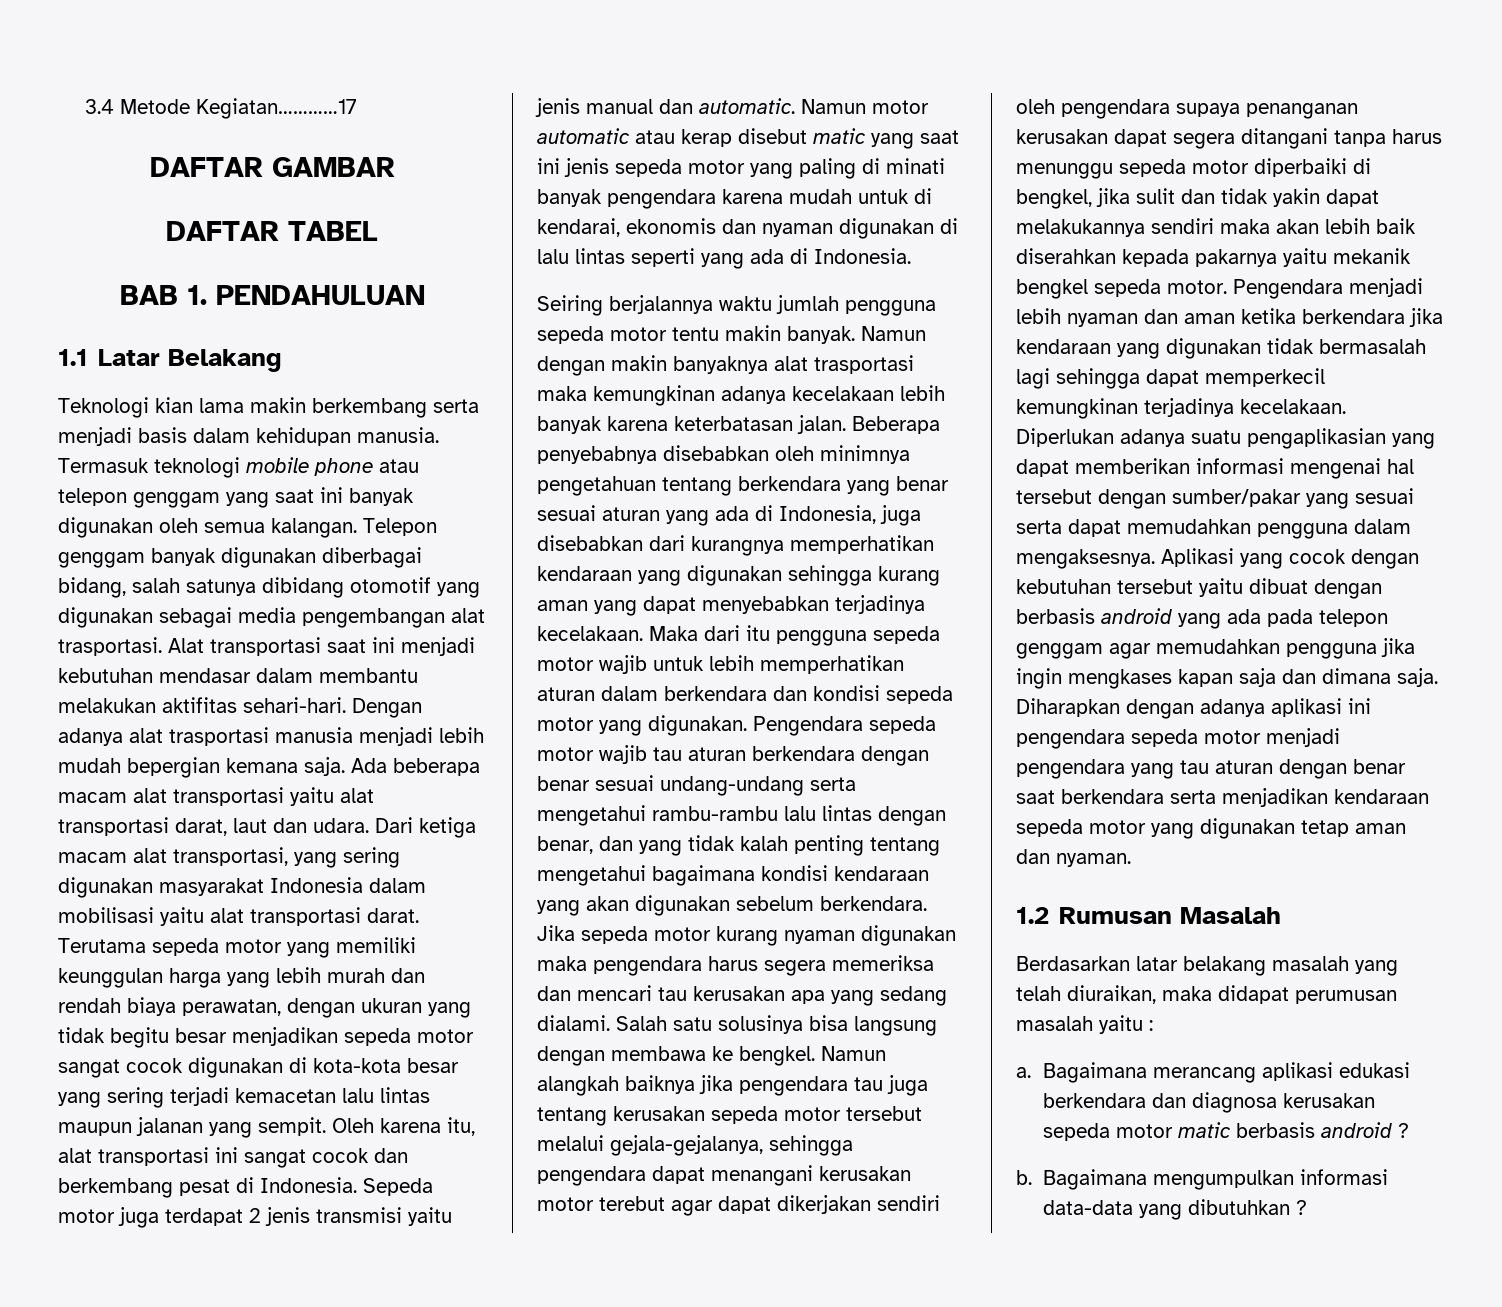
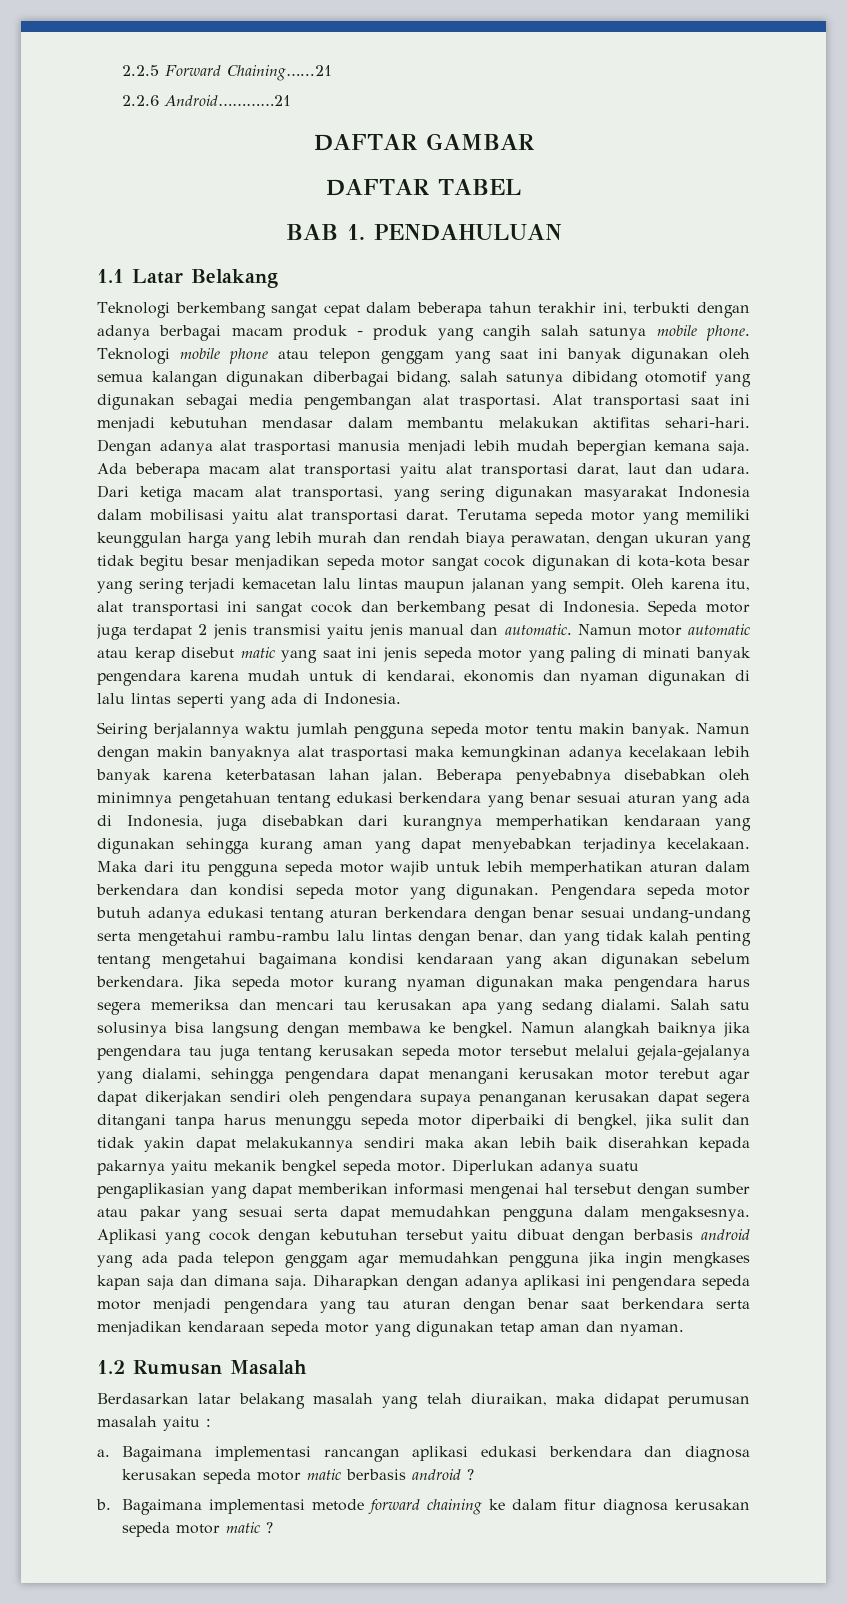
- 3.4 Metode Kegiatan…………17
+ 2.2.5 Forward Chaining…...21
+ 2.2.6 Android…………21
- Teknologi kian lama makin berkembang serta menjadi basis dalam kehidupan manusia. Termasuk teknologi mobile phone atau telepon genggam yang saat ini banyak digunakan oleh semua kalangan. Telepon genggam banyak digunakan diberbagai bidang, salah satunya dibidang otomotif yang digunakan sebagai media pengembangan alat trasportasi.
+ Teknologi berkembang sangat cepat dalam beberapa tahun terakhir ini, terbukti dengan adanya berbagai macam produk - produk yang cangih salah satunya mobile phone. Teknologi mobile phone atau telepon genggam yang saat ini banyak digunakan oleh semua kalangan digunakan diberbagai bidang, salah satunya dibidang otomotif yang digunakan sebagai media pengembangan alat trasportasi.
- Namun dengan makin banyaknya alat trasportasi maka kemungkinan adanya kecelakaan lebih banyak karena keterbatasan jalan.
+ Namun dengan makin banyaknya alat trasportasi maka kemungkinan adanya kecelakaan lebih banyak karena keterbatasan lahan jalan.
- Beberapa penyebabnya disebabkan oleh minimnya pengetahuan tentang berkendara yang benar sesuai aturan yang ada di Indonesia, juga disebabkan dari kurangnya memperhatikan kendaraan yang digunakan sehingga kurang aman yang dapat menyebabkan terjadinya kecelakaan.
+ Beberapa penyebabnya disebabkan oleh minimnya pengetahuan tentang edukasi berkendara yang benar sesuai aturan yang ada di Indonesia, juga disebabkan dari kurangnya memperhatikan kendaraan yang digunakan sehingga kurang aman yang dapat menyebabkan terjadinya kecelakaan.
- Pengendara sepeda motor wajib tau aturan berkendara dengan benar sesuai undang-undang serta mengetahui rambu-rambu lalu lintas dengan benar, dan yang tidak kalah penting tentang mengetahui bagaimana kondisi kendaraan yang akan digunakan sebelum berkendara.
+ Pengendara sepeda motor butuh adanya edukasi tentang aturan berkendara dengan benar sesuai undang-undang serta mengetahui rambu-rambu lalu lintas dengan benar, dan yang tidak kalah penting tentang mengetahui bagaimana kondisi kendaraan yang akan digunakan sebelum berkendara.
- Namun alangkah baiknya jika pengendara tau juga tentang kerusakan sepeda motor tersebut melalui gejala-gejalanya, sehingga pengendara dapat menangani kerusakan motor terebut agar dapat dikerjakan sendiri oleh pengendara supaya penanganan kerusakan dapat segera ditangani tanpa harus menunggu sepeda motor diperbaiki di bengkel, jika sulit dan tidak yakin dapat melakukannya sendiri maka akan lebih baik diserahkan kepada pakarnya yaitu mekanik bengkel sepeda motor.
+ Namun alangkah baiknya jika pengendara tau juga tentang kerusakan sepeda motor tersebut melalui gejala-gejalanya yang dialami, sehingga pengendara dapat menangani kerusakan motor terebut agar dapat dikerjakan sendiri oleh pengendara supaya penanganan kerusakan dapat segera ditangani tanpa harus menunggu sepeda motor diperbaiki di bengkel, jika sulit dan tidak yakin dapat melakukannya sendiri maka akan lebih baik diserahkan kepada pakarnya yaitu mekanik bengkel sepeda motor.
- Pengendara menjadi lebih nyaman dan aman ketika berkendara jika kendaraan yang digunakan tidak bermasalah lagi sehingga dapat memperkecil kemungkinan terjadinya kecelakaan.
- Diperlukan adanya suatu pengaplikasian yang dapat memberikan informasi mengenai hal tersebut dengan sumber/pakar yang sesuai serta dapat memudahkan pengguna dalam mengaksesnya.
+ Diperlukan adanya suatu pengaplikasian yang dapat memberikan informasi mengenai hal tersebut dengan sumber atau pakar yang sesuai serta dapat memudahkan pengguna dalam mengaksesnya.
- Bagaimana merancang aplikasi edukasi berkendara dan diagnosa kerusakan sepeda motor matic berbasis android ?
+ Bagaimana implementasi rancangan aplikasi edukasi berkendara dan diagnosa kerusakan sepeda motor matic berbasis android ?
- Bagaimana mengumpulkan informasi data-data yang dibutuhkan ?
+ Bagaimana implementasi metode forward chaining ke dalam fitur diagnosa kerusakan sepeda motor matic ?

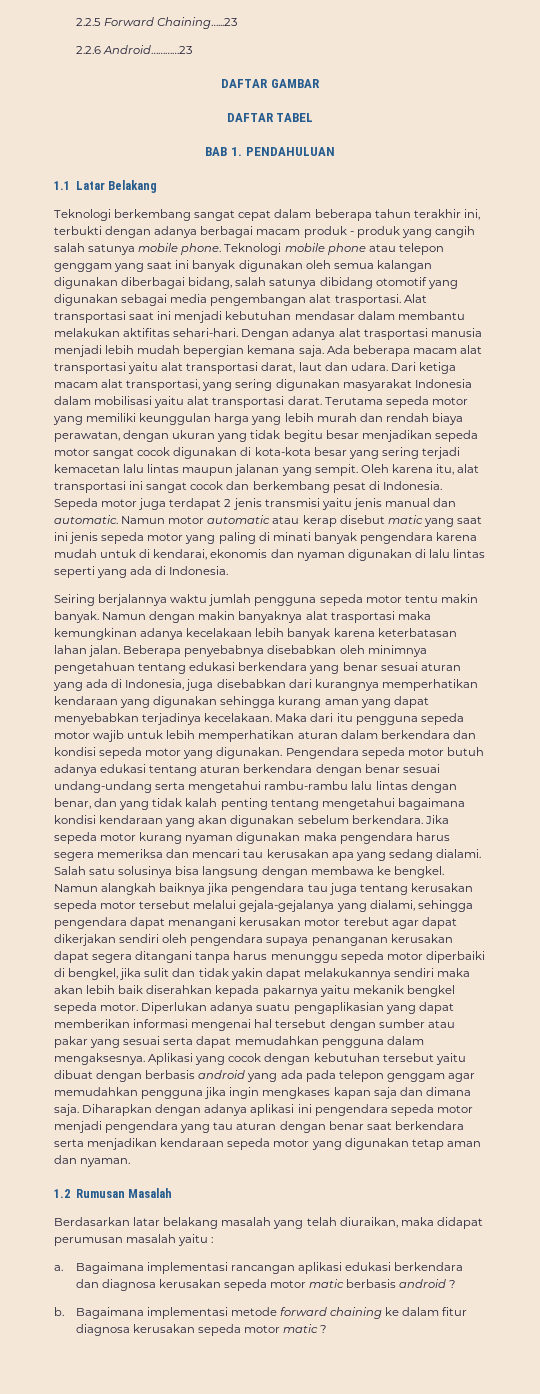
- 2.2.5 Forward Chaining…...21
+ 2.2.5 Forward Chaining…...23
- 2.2.6 Android…………21
+ 2.2.6 Android…………23

